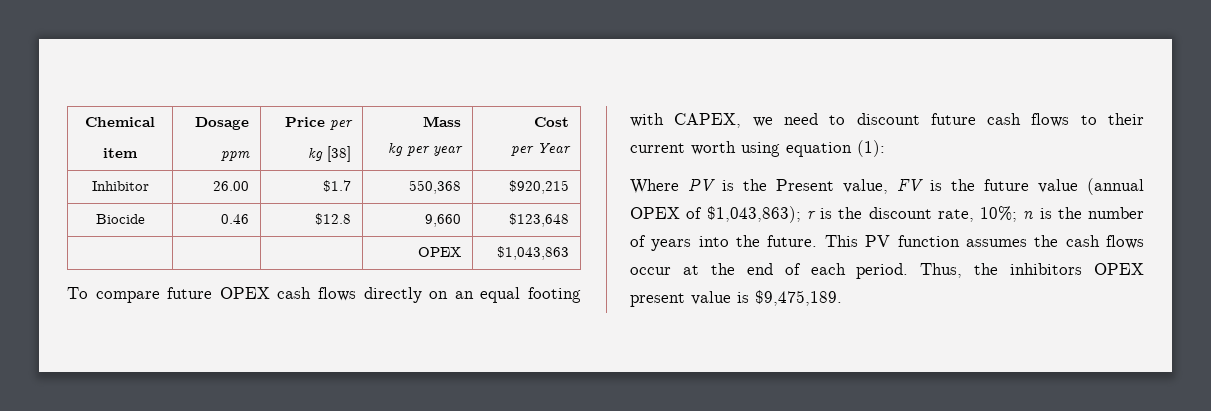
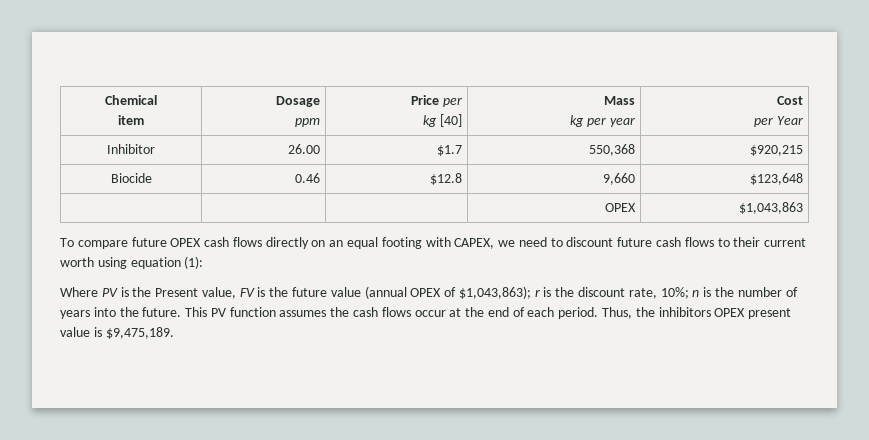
  Chemical
  item | Dosage
  ppm | Price per
- kg [38] | Mass
+ kg [40] | Mass

